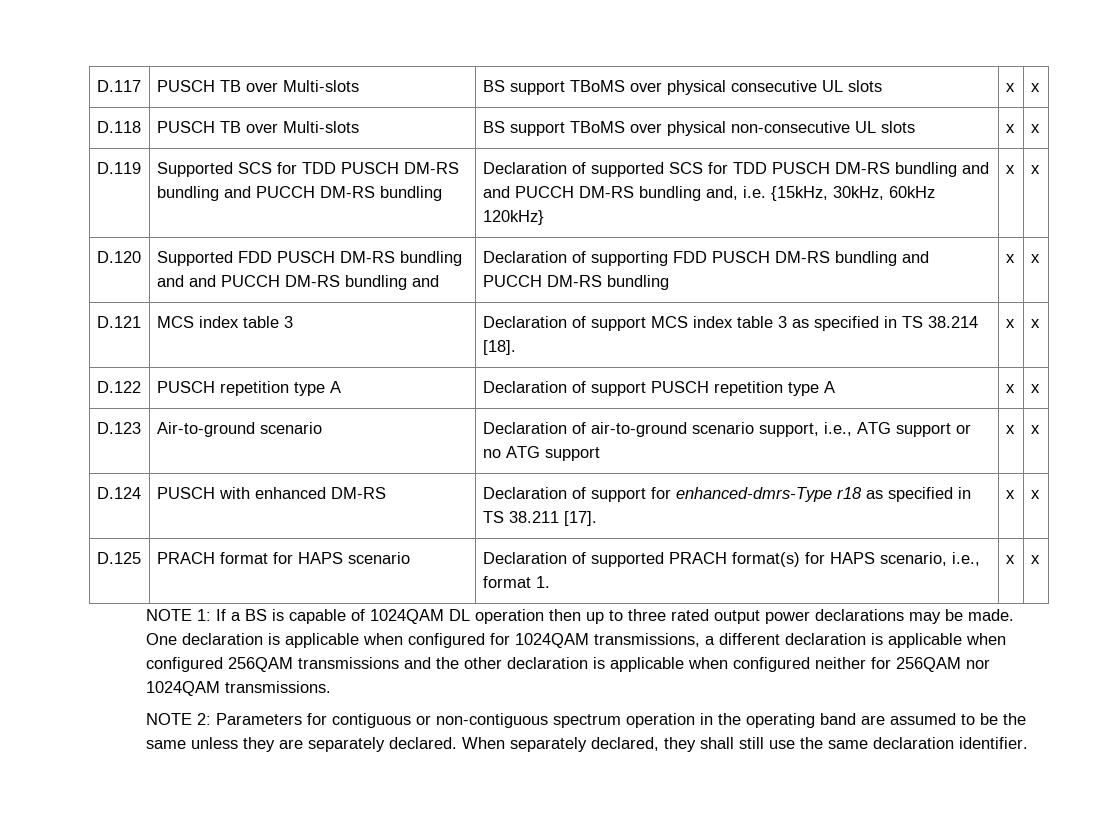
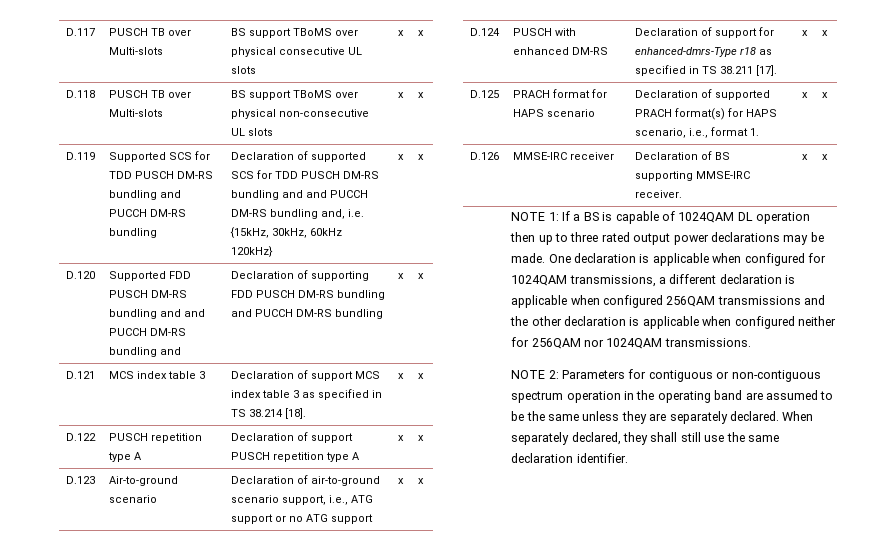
+ D.126 | MMSE-IRC receiver | Declaration of BS supporting MMSE-IRC receiver. | x | x

